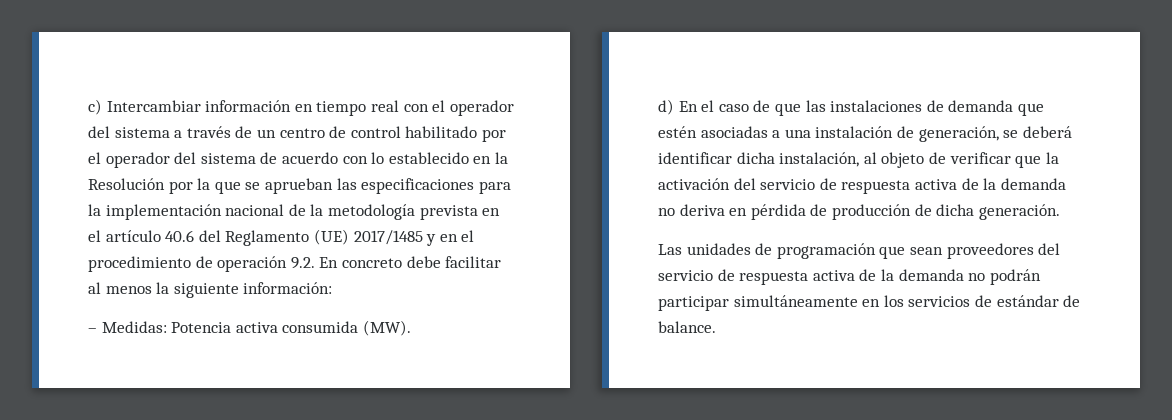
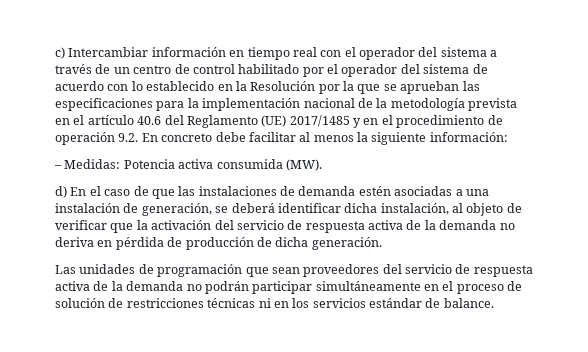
- d) En el caso de que las instalaciones de demanda que estén asociadas a una instalación de generación, se deberá identificar dicha instalación, al objeto de verificar que la activación del servicio de respuesta activa de la demanda no deriva en pérdida de producción de dicha generación.
+ d) En el caso de que las instalaciones de demanda estén asociadas a una instalación de generación, se deberá identificar dicha instalación, al objeto de verificar que la activación del servicio de respuesta activa de la demanda no deriva en pérdida de producción de dicha generación.
- Las unidades de programación que sean proveedores del servicio de respuesta activa de la demanda no podrán participar simultáneamente en los servicios de estándar de balance.
+ Las unidades de programación que sean proveedores del servicio de respuesta activa de la demanda no podrán participar simultáneamente en el proceso de solución de restricciones técnicas ni en los servicios estándar de balance.

